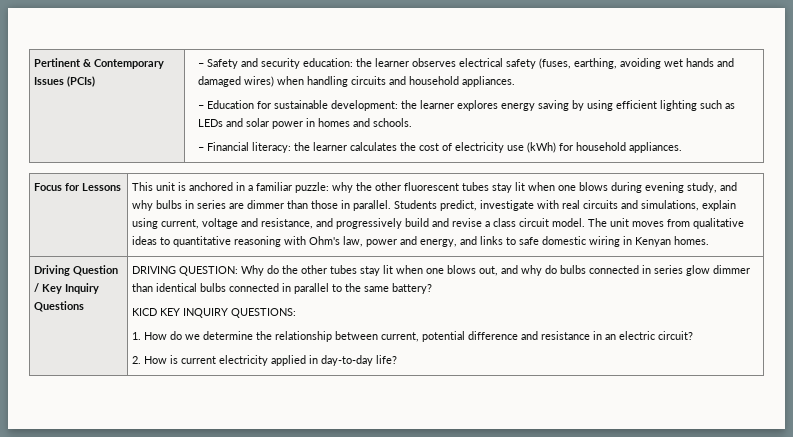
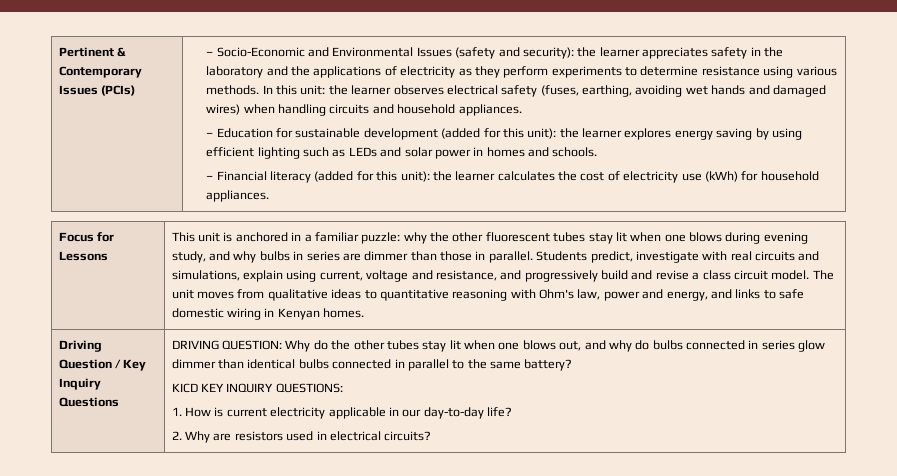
- – Safety and security education: the learner observes electrical safety (fuses, earthing, avoiding wet hands and damaged wires) when handling circuits and household appliances.
+ – Socio-Economic and Environmental Issues (safety and security): the learner appreciates safety in the laboratory and the applications of electricity as they perform experiments to determine resistance using various methods. In this unit: the learner observes electrical safety (fuses, earthing, avoiding wet hands and damaged wires) when handling circuits and household appliances.
- – Education for sustainable development: the learner explores energy saving by using efficient lighting such as LEDs and solar power in homes and schools.
+ – Education for sustainable development (added for this unit): the learner explores energy saving by using efficient lighting such as LEDs and solar power in homes and schools.
- – Financial literacy: the learner calculates the cost of electricity use (kWh) for household appliances.
+ – Financial literacy (added for this unit): the learner calculates the cost of electricity use (kWh) for household appliances.
- 1. How do we determine the relationship between current, potential difference and resistance in an electric circuit?
- 2. How is current electricity applied in day-to-day life?
+ 1. How is current electricity applicable in our day-to-day life?
+ 2. Why are resistors used in electrical circuits?

